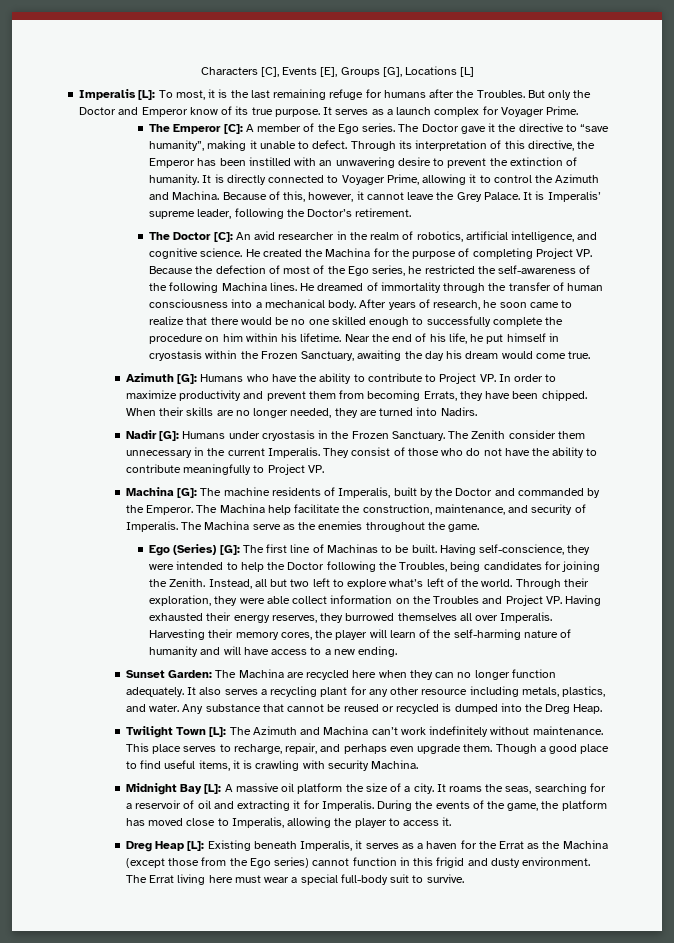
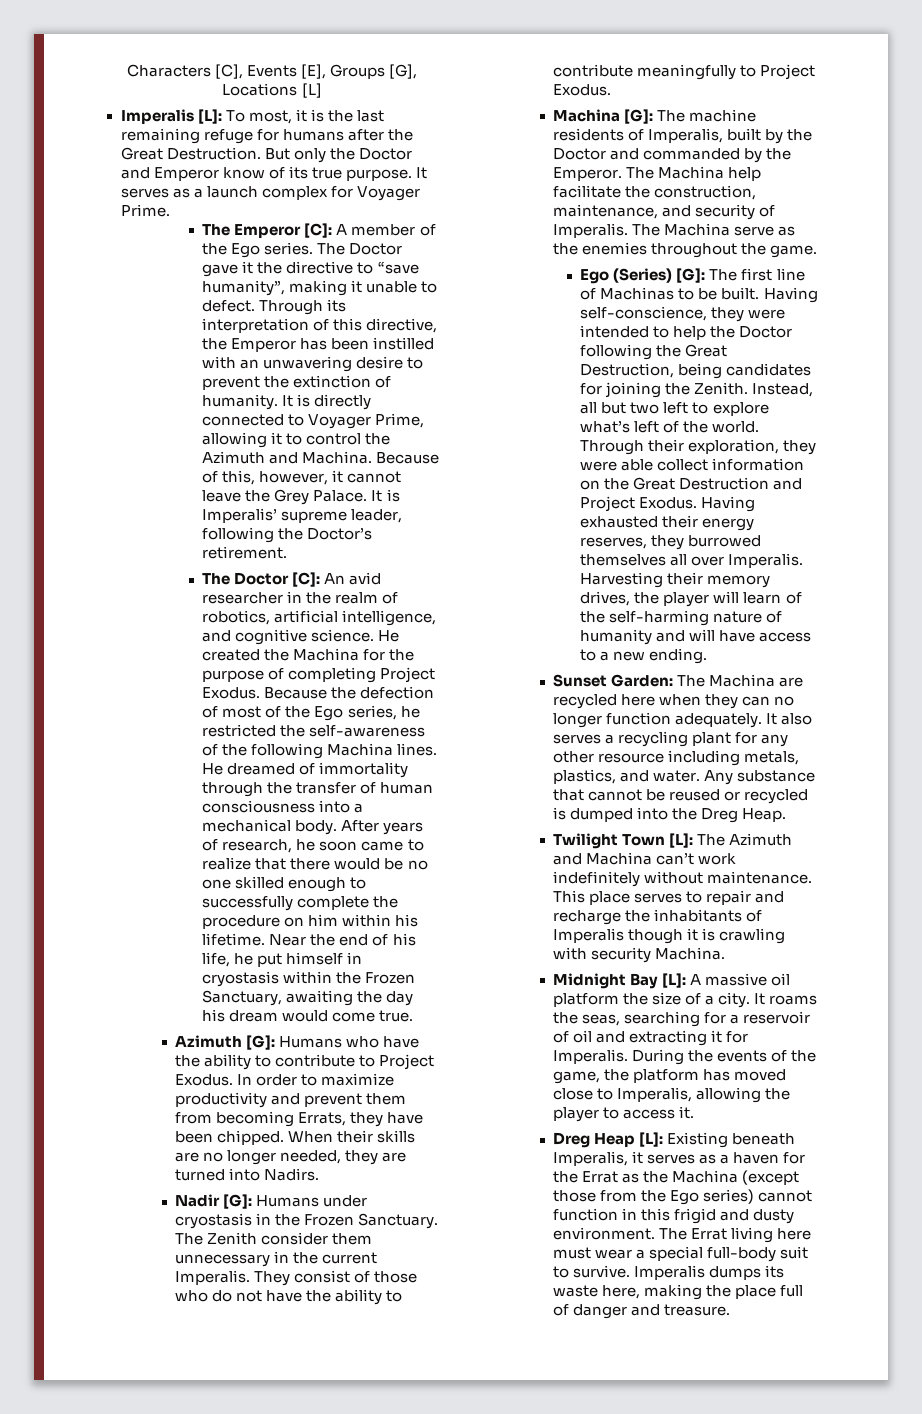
- Imperalis [L]: To most, it is the last remaining refuge for humans after the Troubles.
+ Imperalis [L]: To most, it is the last remaining refuge for humans after the Great Destruction.
- He created the Machina for the purpose of completing Project VP. Because the defection of most of the Ego series, he restricted the self-awareness of the following Machina lines.
+ He created the Machina for the purpose of completing Project Exodus. Because the defection of most of the Ego series, he restricted the self-awareness of the following Machina lines.
- Azimuth [G]: Humans who have the ability to contribute to Project VP. In order to maximize productivity and prevent them from becoming Errats, they have been chipped.
+ Azimuth [G]: Humans who have the ability to contribute to Project Exodus. In order to maximize productivity and prevent them from becoming Errats, they have been chipped.
- They consist of those who do not have the ability to contribute meaningfully to Project VP.
+ They consist of those who do not have the ability to contribute meaningfully to Project Exodus.
- Having self-conscience, they were intended to help the Doctor following the Troubles, being candidates for joining the Zenith.
+ Having self-conscience, they were intended to help the Doctor following the Great Destruction, being candidates for joining the Zenith.
- Through their exploration, they were able collect information on the Troubles and Project VP. Having exhausted their energy reserves, they burrowed themselves all over Imperalis.
+ Through their exploration, they were able collect information on the Great Destruction and Project Exodus. Having exhausted their energy reserves, they burrowed themselves all over Imperalis.
- Harvesting their memory cores, the player will learn of the self-harming nature of humanity and will have access to a new ending.
+ Harvesting their memory drives, the player will learn of the self-harming nature of humanity and will have access to a new ending.
- This place serves to recharge, repair, and perhaps even upgrade them. Though a good place to find useful items, it is crawling with security Machina.
+ This place serves to repair and recharge the inhabitants of Imperalis though it is crawling with security Machina.
+ Imperalis dumps its waste here, making the place full of danger and treasure.

